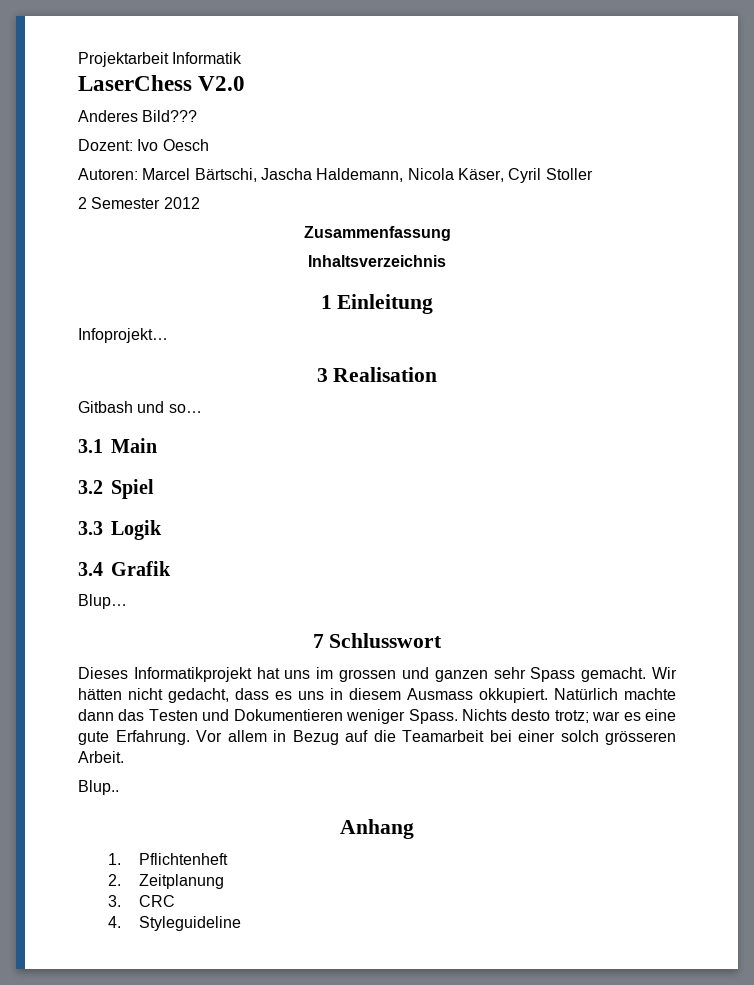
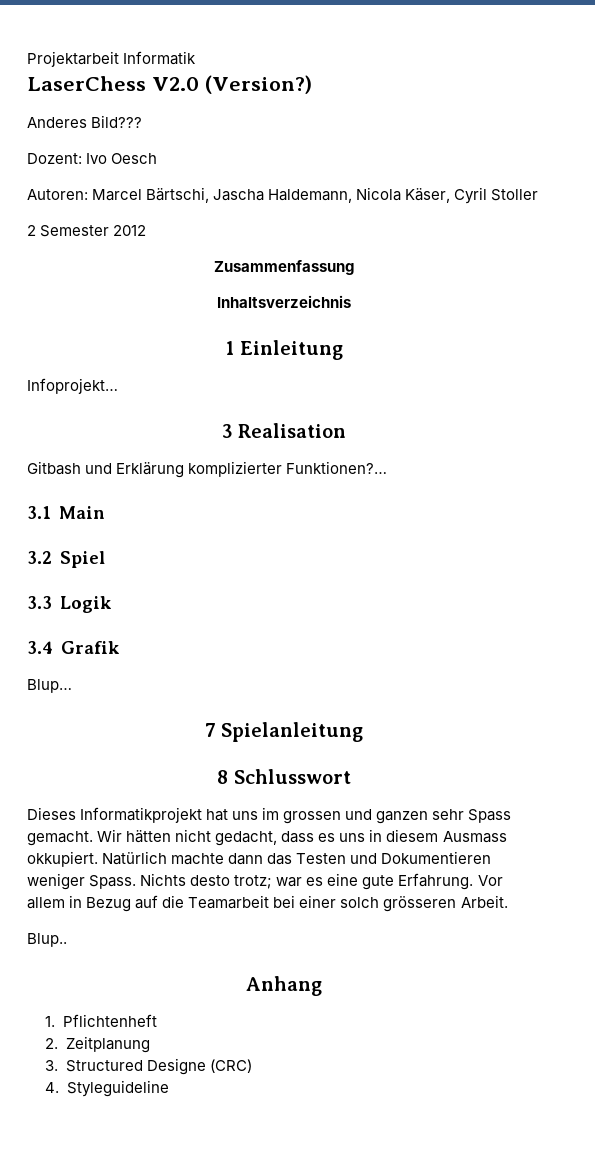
- LaserChess V2.0
+ LaserChess V2.0 (Version?)
- Gitbash und so…
+ Gitbash und Erklärung komplizierter Funktionen?…
- 7 Schlusswort
+ 7 Spielanleitung
+ 8 Schlusswort
- 3. CRC
+ 3. Structured Designe (CRC)

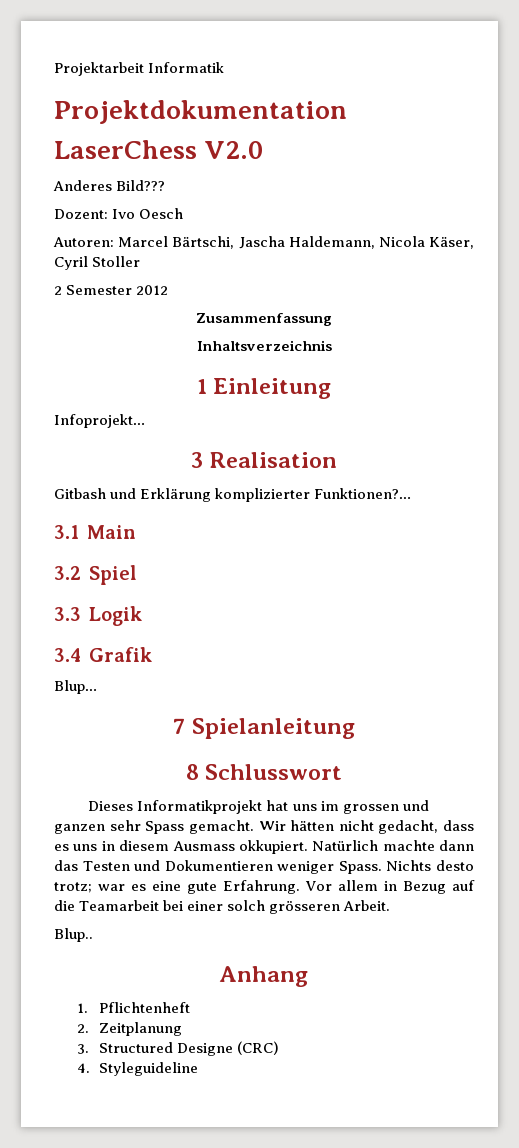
+ Projektdokumentation
- LaserChess V2.0 (Version?)
+ LaserChess V2.0

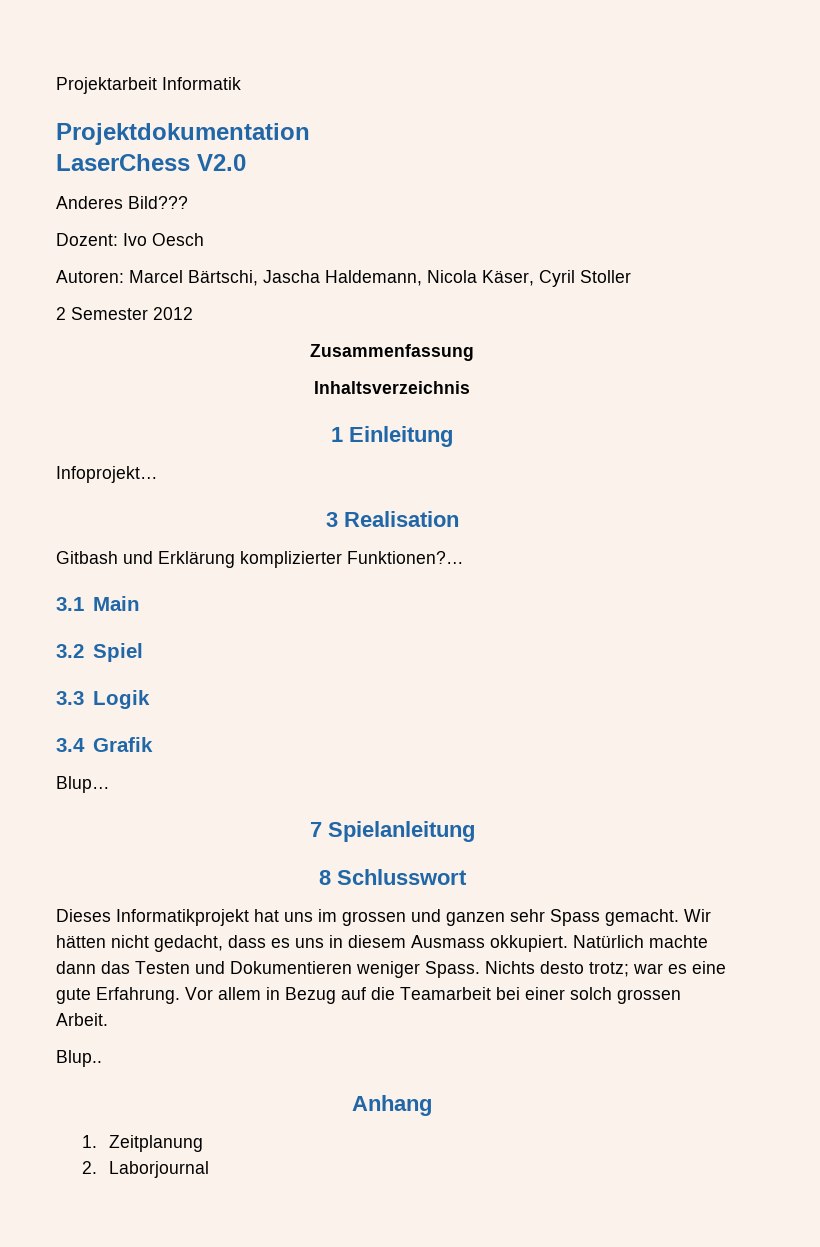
- Vor allem in Bezug auf die Teamarbeit bei einer solch grösseren Arbeit.
+ Vor allem in Bezug auf die Teamarbeit bei einer solch grossen Arbeit.
- 1. Pflichtenheft
- 2. Zeitplanung
+ 1. Zeitplanung
- 3. Structured Designe (CRC)
- 4. Styleguideline
+ 2. Laborjournal

